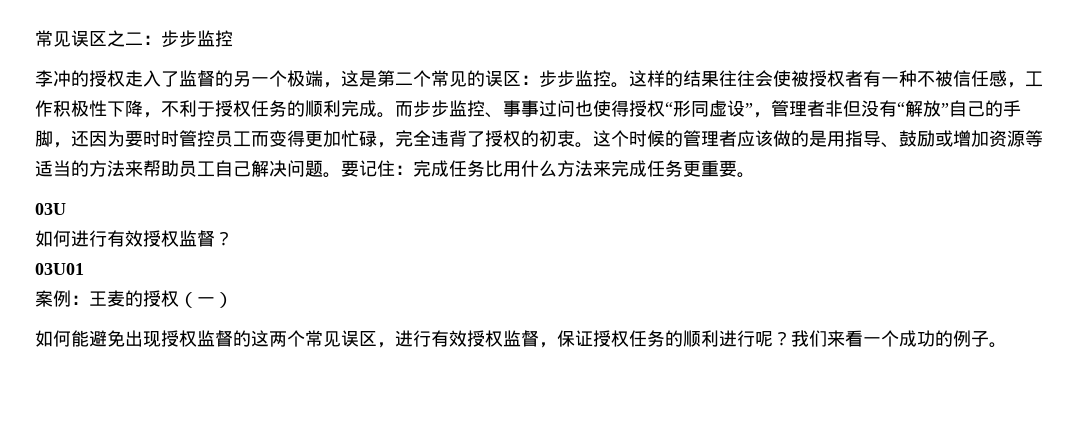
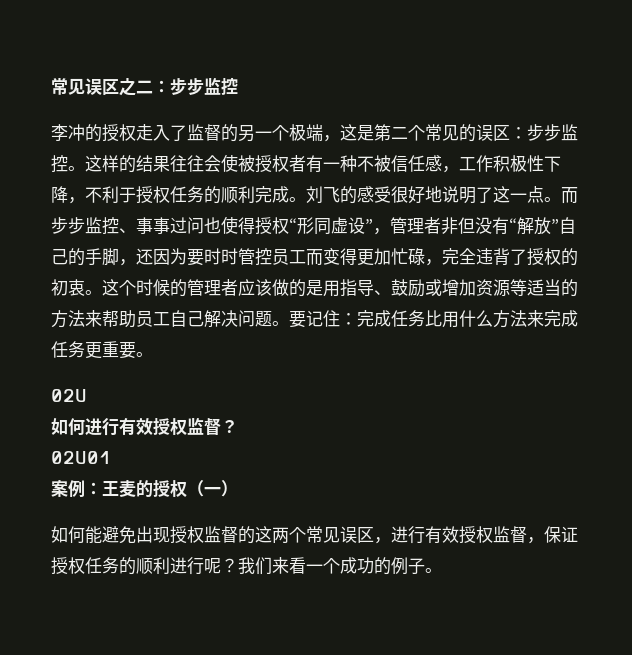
+ 刘飞的感受很好地说明了这一点。
- 03U
+ 02U
- 03U01
+ 02U01

